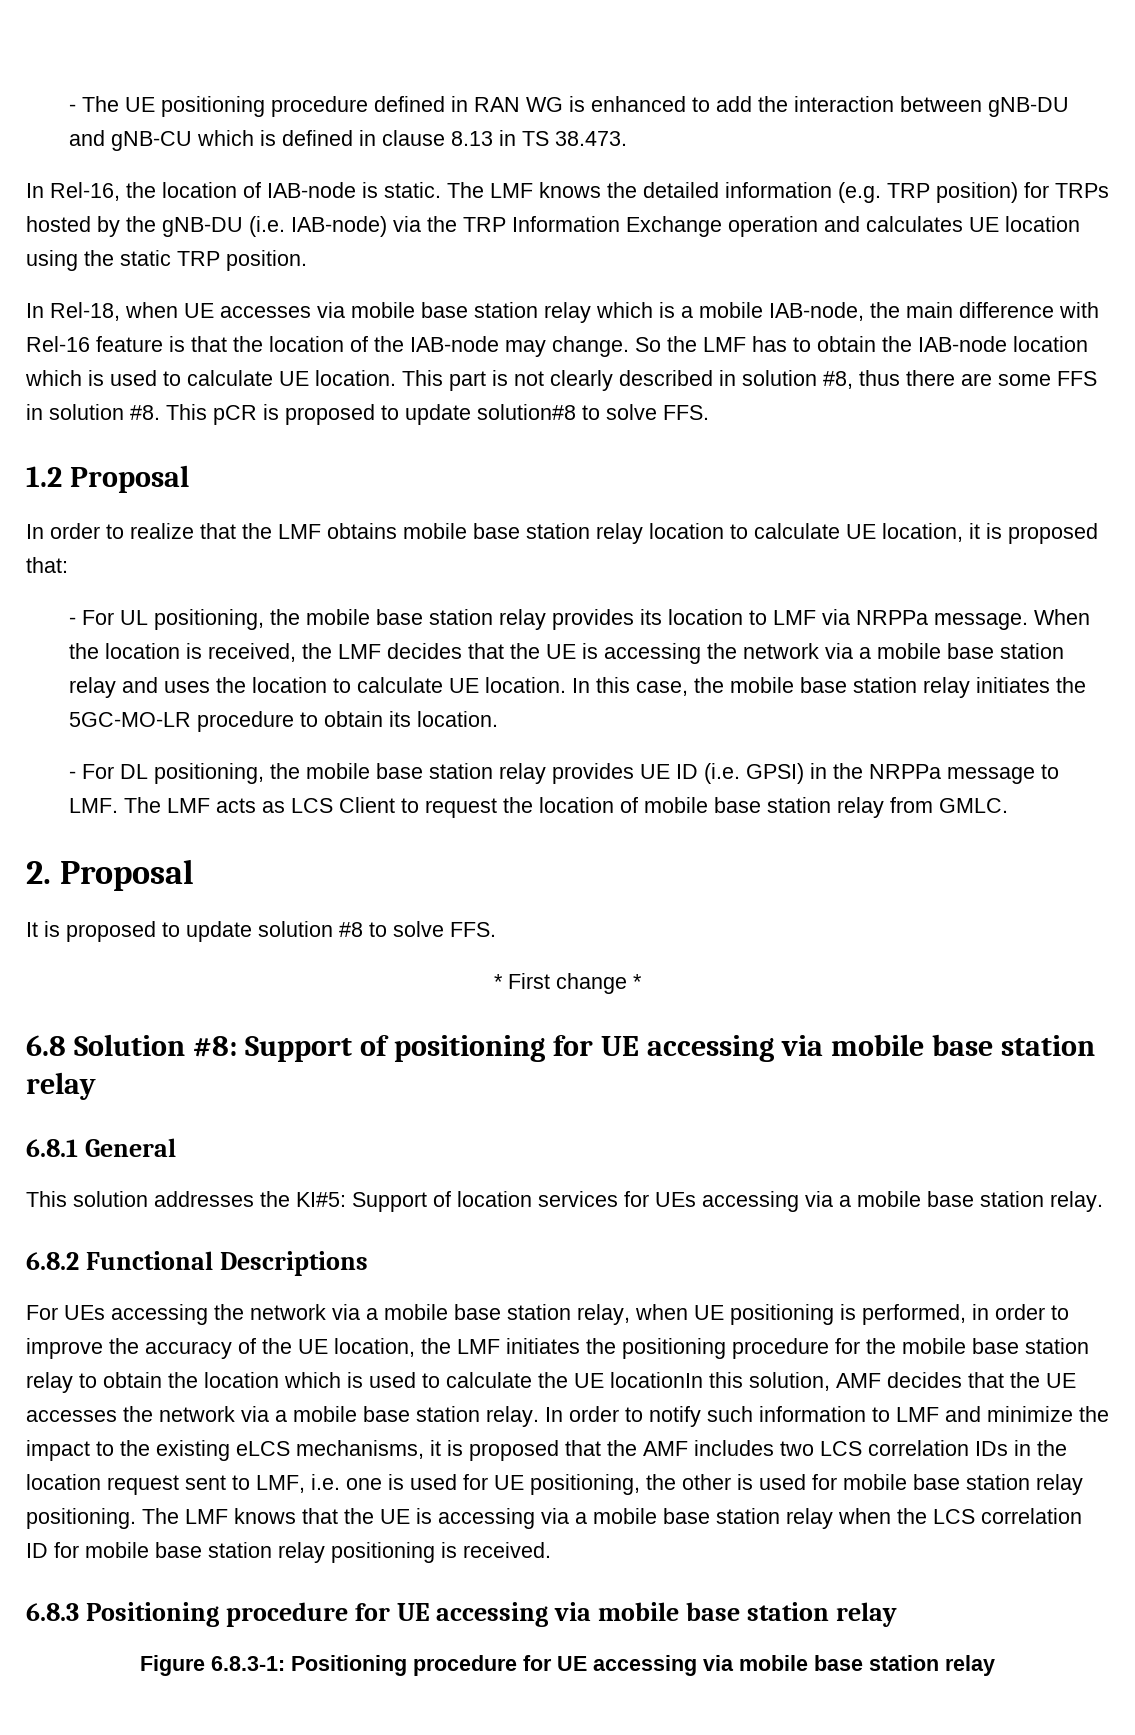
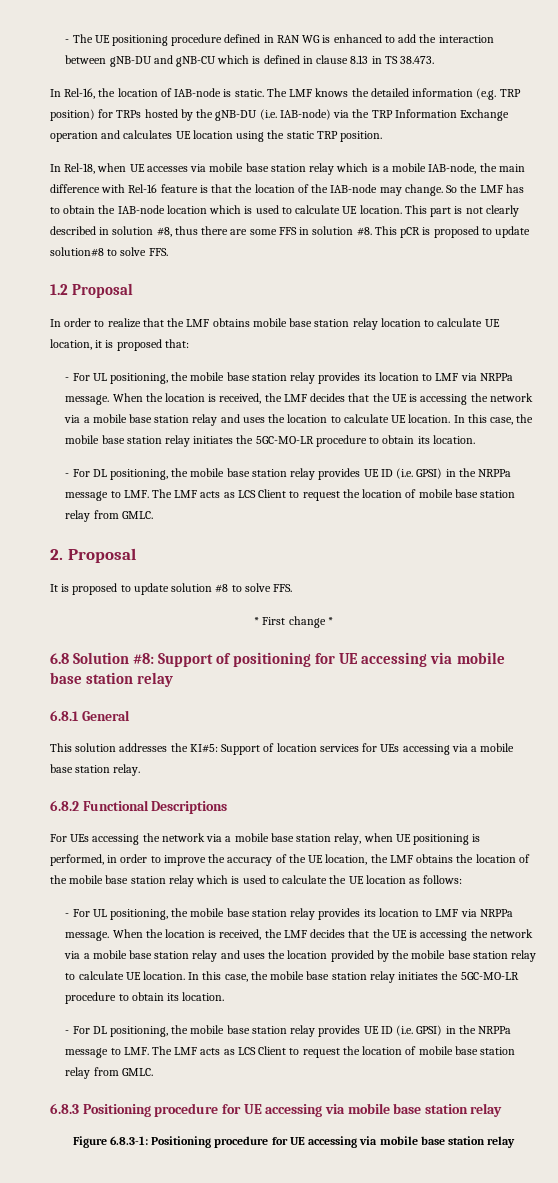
- For UEs accessing the network via a mobile base station relay, when UE positioning is performed, in order to improve the accuracy of the UE location, the LMF initiates the positioning procedure for the mobile base station relay to obtain the location which is used to calculate the UE locationIn this solution, AMF decides that the UE accesses the network via a mobile base station relay. In order to notify such information to LMF and minimize the impact to the existing eLCS mechanisms, it is proposed that the AMF includes two LCS correlation IDs in the location request sent to LMF, i.e. one is used for UE positioning, the other is used for mobile base station relay positioning. The LMF knows that the UE is accessing via a mobile base station relay when the LCS correlation ID for mobile base station relay positioning is received.
+ For UEs accessing the network via a mobile base station relay, when UE positioning is performed, in order to improve the accuracy of the UE location, the LMF obtains the location of the mobile base station relay which is used to calculate the UE location as follows:
+ - For UL positioning, the mobile base station relay provides its location to LMF via NRPPa message. When the location is received, the LMF decides that the UE is accessing the network via a mobile base station relay and uses the location provided by the mobile base station relay to calculate UE location. In this case, the mobile base station relay initiates the 5GC-MO-LR procedure to obtain its location.
+ - For DL positioning, the mobile base station relay provides UE ID (i.e. GPSI) in the NRPPa message to LMF. The LMF acts as LCS Client to request the location of mobile base station relay from GMLC.

